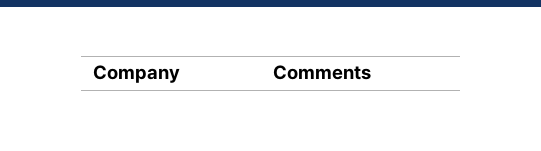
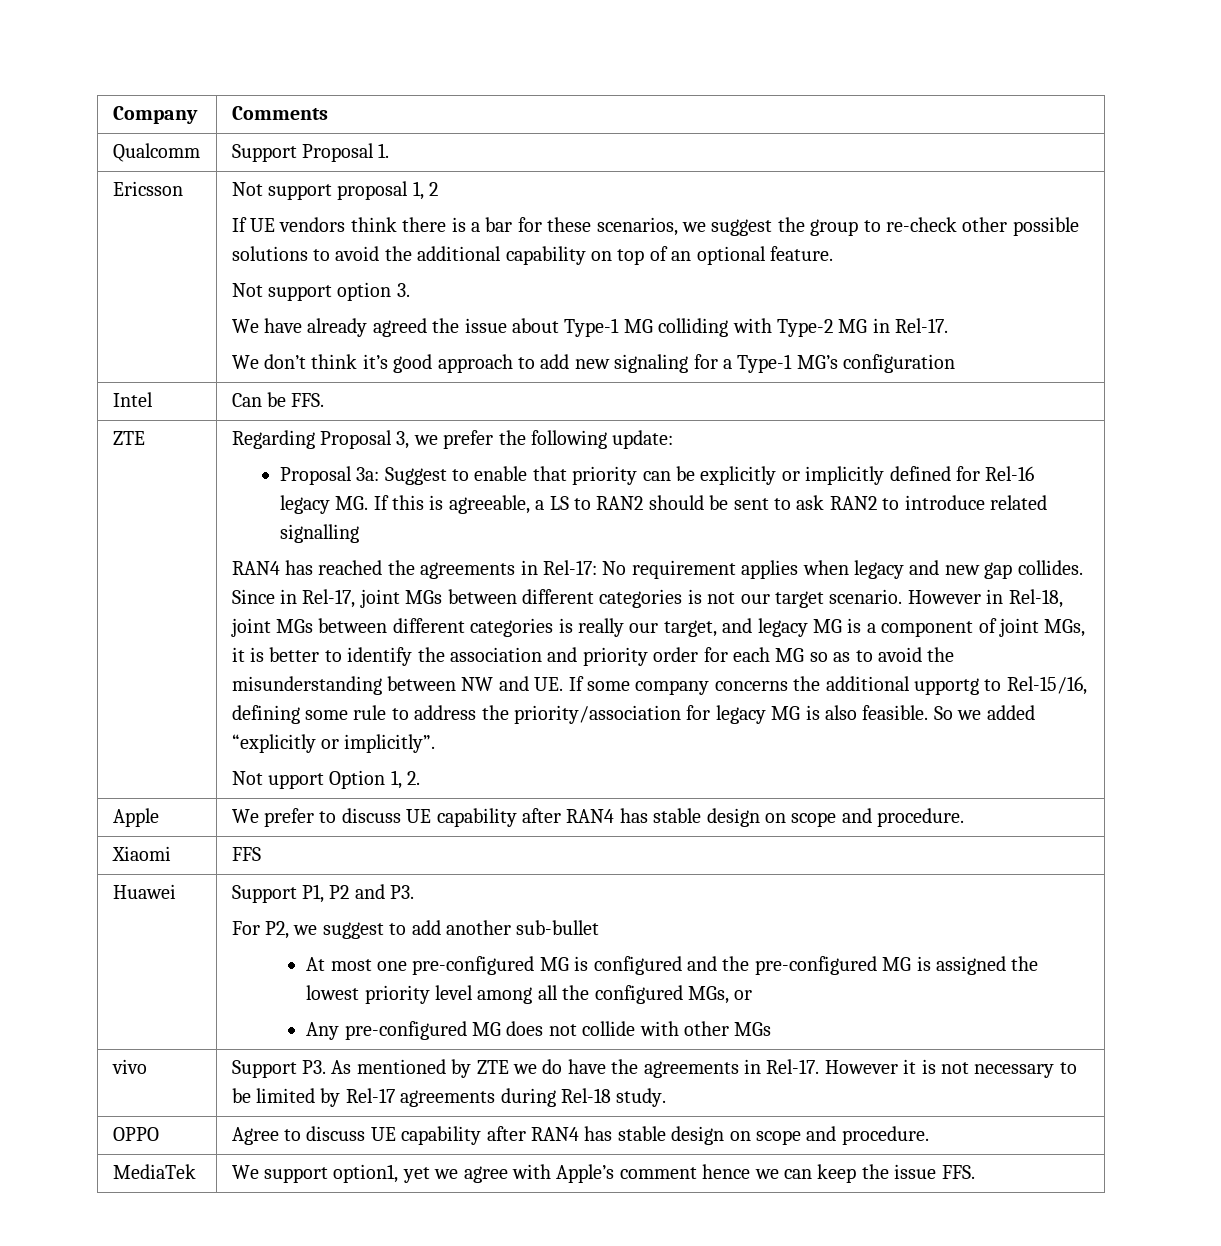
+ Qualcomm | Support Proposal 1.
+ Ericsson | Not support proposal 1, 2
+ If UE vendors think there is a bar for these scenarios, we suggest the group to re-check other possible solutions to avoid the additional capability on top of an optional feature.
+ Not support option 3.
+ We have already agreed the issue about Type-1 MG colliding with Type-2 MG in Rel-17.
+ We don’t think it’s good approach to add new signaling for a Type-1 MG’s configuration
+ Intel | Can be FFS.
+ ZTE | Regarding Proposal 3, we prefer the following update:
+ Proposal 3a: Suggest to enable that priority can be explicitly or implicitly defined for Rel-16 legacy MG. If this is agreeable, a LS to RAN2 should be sent to ask RAN2 to introduce related signalling
+ RAN4 has reached the agreements in Rel-17: No requirement applies when legacy and new gap collides. Since in Rel-17, joint MGs between different categories is not our target scenario. However in Rel-18, joint MGs between different categories is really our target, and legacy MG is a component of joint MGs, it is better to identify the association and priority order for each MG so as to avoid the misunderstanding between NW and UE. If some company concerns the additional upportg to Rel-15/16, defining some rule to address the priority/association for legacy MG is also feasible. So we added “explicitly or implicitly”.
+ Not upport Option 1, 2.
+ Apple | We prefer to discuss UE capability after RAN4 has stable design on scope and procedure.
+ Xiaomi | FFS
+ Huawei | Support P1, P2 and P3.
+ For P2, we suggest to add another sub-bullet
+ At most one pre-configured MG is configured and the pre-configured MG is assigned the lowest priority level among all the configured MGs, or
+ Any pre-configured MG does not collide with other MGs
+ vivo | Support P3. As mentioned by ZTE we do have the agreements in Rel-17. However it is not necessary to be limited by Rel-17 agreements during Rel-18 study.
+ OPPO | Agree to discuss UE capability after RAN4 has stable design on scope and procedure.
+ MediaTek | We support option1, yet we agree with Apple’s comment hence we can keep the issue FFS.

